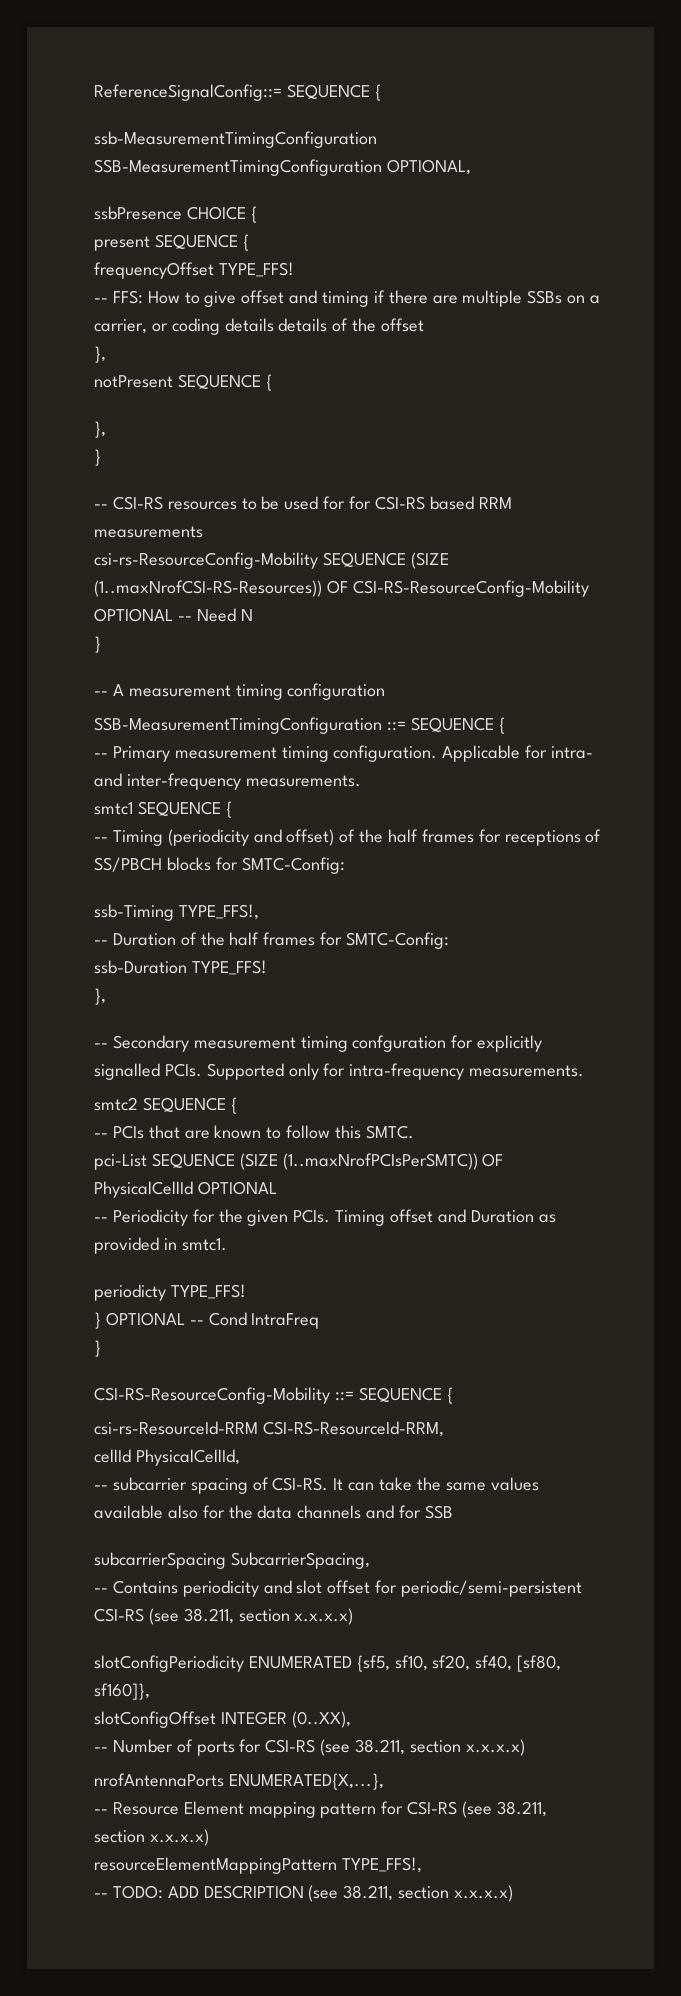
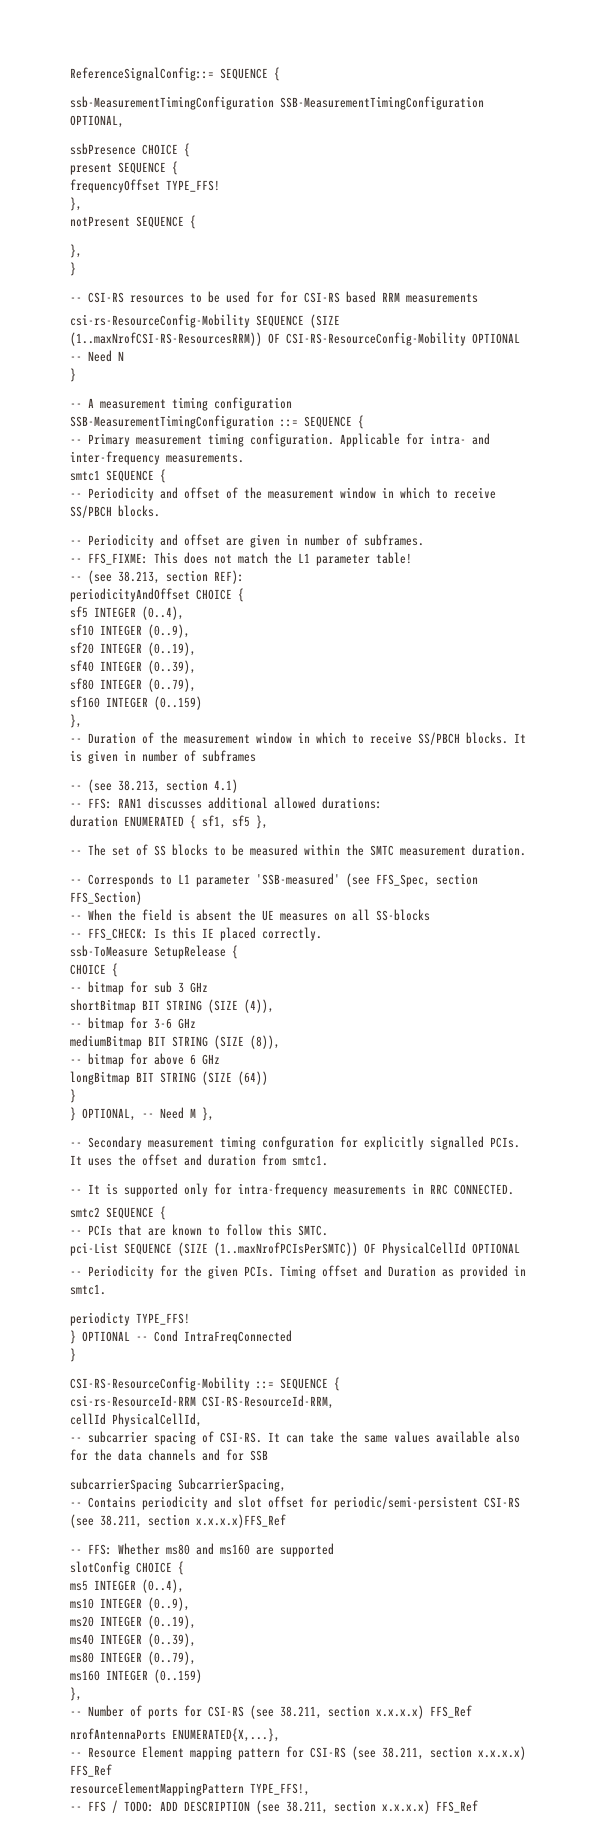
- -- FFS: How to give offset and timing if there are multiple SSBs on a carrier, or coding details details of the offset
- csi-rs-ResourceConfig-Mobility SEQUENCE (SIZE (1..maxNrofCSI-RS-Resources)) OF CSI-RS-ResourceConfig-Mobility OPTIONAL -- Need N
+ csi-rs-ResourceConfig-Mobility SEQUENCE (SIZE (1..maxNrofCSI-RS-ResourcesRRM)) OF CSI-RS-ResourceConfig-Mobility OPTIONAL -- Need N
- -- Timing (periodicity and offset) of the half frames for receptions of SS/PBCH blocks for SMTC-Config:
- ssb-Timing TYPE_FFS!,
- -- Duration of the half frames for SMTC-Config:
- ssb-Duration TYPE_FFS!
+ -- Periodicity and offset of the measurement window in which to receive SS/PBCH blocks.
+ -- Periodicity and offset are given in number of subframes.
+ -- FFS_FIXME: This does not match the L1 parameter table!
+ -- (see 38.213, section REF):
+ periodicityAndOffset CHOICE {
+ sf5 INTEGER (0..4),
+ sf10 INTEGER (0..9),
+ sf20 INTEGER (0..19),
+ sf40 INTEGER (0..39),
+ sf80 INTEGER (0..79),
+ sf160 INTEGER (0..159)
  },
+ -- Duration of the measurement window in which to receive SS/PBCH blocks. It is given in number of subframes
+ -- (see 38.213, section 4.1)
+ -- FFS: RAN1 discusses additional allowed durations:
+ duration ENUMERATED { sf1, sf5 },
+ -- The set of SS blocks to be measured within the SMTC measurement duration.
+ -- Corresponds to L1 parameter 'SSB-measured' (see FFS_Spec, section FFS_Section)
+ -- When the field is absent the UE measures on all SS-blocks
+ -- FFS_CHECK: Is this IE placed correctly.
+ ssb-ToMeasure SetupRelease {
+ CHOICE {
+ -- bitmap for sub 3 GHz
+ shortBitmap BIT STRING (SIZE (4)),
+ -- bitmap for 3-6 GHz
+ mediumBitmap BIT STRING (SIZE (8)),
+ -- bitmap for above 6 GHz
+ longBitmap BIT STRING (SIZE (64))
+ }
+ } OPTIONAL, -- Need M },
- Supported only for intra-frequency measurements.
+ It uses the offset and duration from smtc1.
+ -- It is supported only for intra-frequency measurements in RRC CONNECTED.
- } OPTIONAL -- Cond IntraFreq
+ } OPTIONAL -- Cond IntraFreqConnected
- -- Contains periodicity and slot offset for periodic/semi-persistent CSI-RS (see 38.211, section x.x.x.x)
- slotConfigPeriodicity ENUMERATED {sf5, sf10, sf20, sf40, [sf80, sf160]},
- slotConfigOffset INTEGER (0..XX),
+ -- Contains periodicity and slot offset for periodic/semi-persistent CSI-RS (see 38.211, section x.x.x.x)FFS_Ref
+ -- FFS: Whether ms80 and ms160 are supported
+ slotConfig CHOICE {
+ ms5 INTEGER (0..4),
+ ms10 INTEGER (0..9),
+ ms20 INTEGER (0..19),
+ ms40 INTEGER (0..39),
+ ms80 INTEGER (0..79),
+ ms160 INTEGER (0..159)
+ },
- -- Number of ports for CSI-RS (see 38.211, section x.x.x.x)
+ -- Number of ports for CSI-RS (see 38.211, section x.x.x.x) FFS_Ref
- -- Resource Element mapping pattern for CSI-RS (see 38.211, section x.x.x.x)
+ -- Resource Element mapping pattern for CSI-RS (see 38.211, section x.x.x.x) FFS_Ref
- -- TODO: ADD DESCRIPTION (see 38.211, section x.x.x.x)
+ -- FFS / TODO: ADD DESCRIPTION (see 38.211, section x.x.x.x) FFS_Ref

